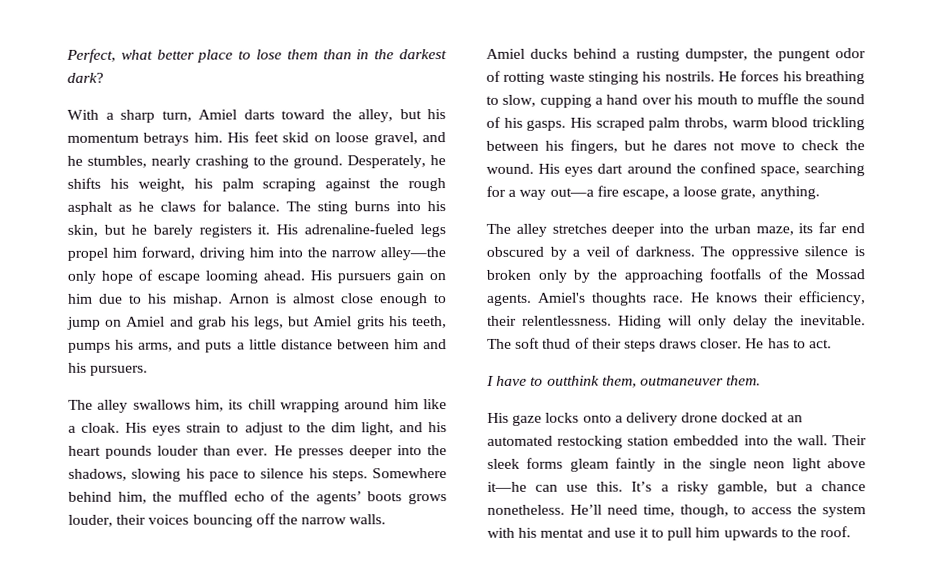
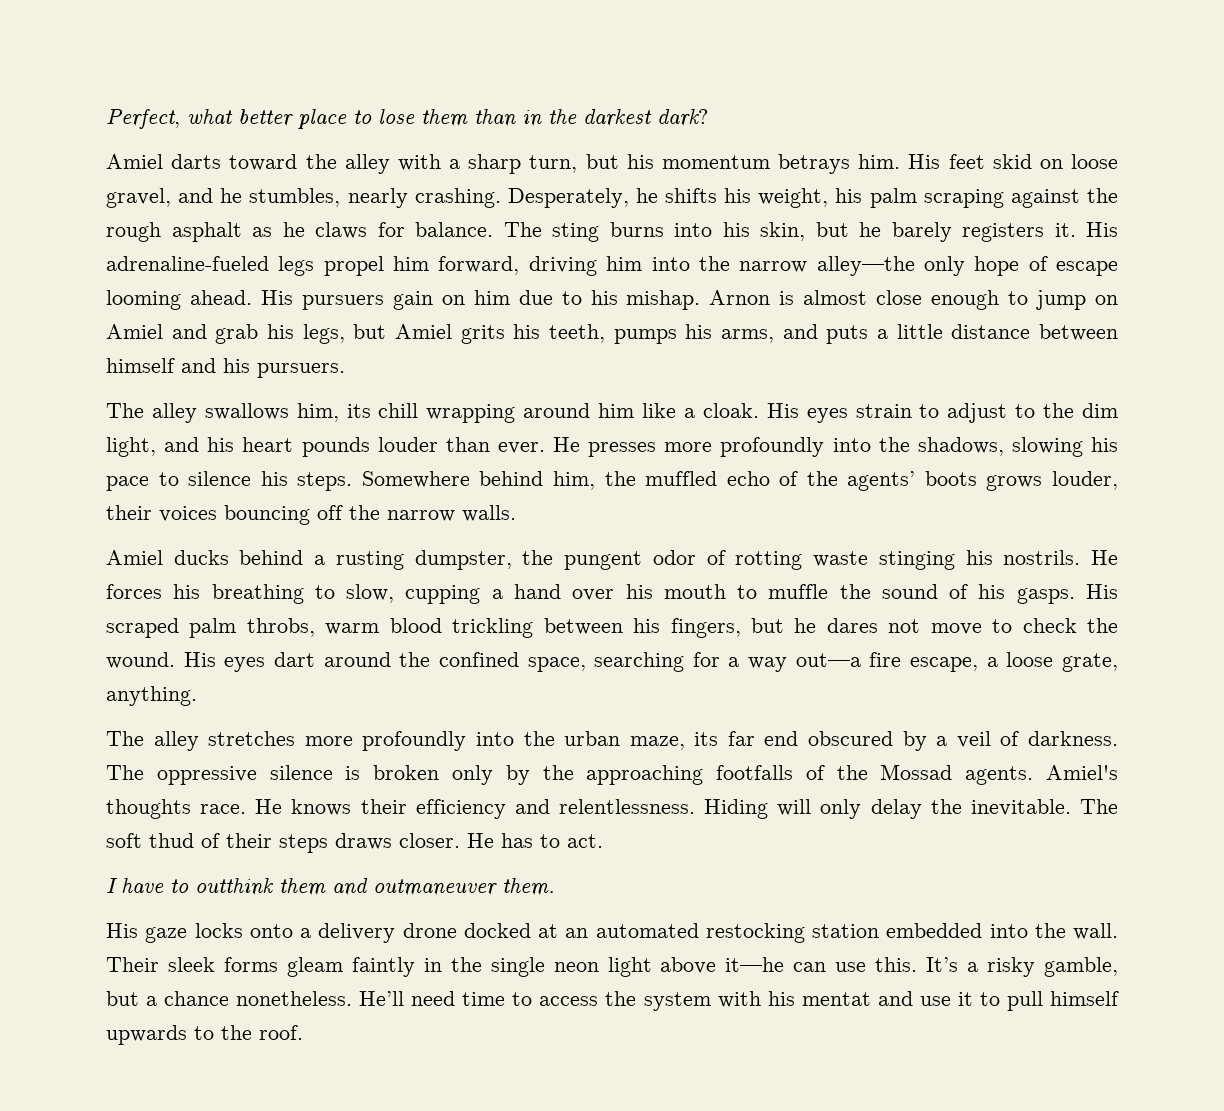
- With a sharp turn, Amiel darts toward the alley, but his momentum betrays him.
+ Amiel darts toward the alley with a sharp turn, but his momentum betrays him.
- His feet skid on loose gravel, and he stumbles, nearly crashing to the ground.
+ His feet skid on loose gravel, and he stumbles, nearly crashing.
- Arnon is almost close enough to jump on Amiel and grab his legs, but Amiel grits his teeth, pumps his arms, and puts a little distance between him and his pursuers.
+ Arnon is almost close enough to jump on Amiel and grab his legs, but Amiel grits his teeth, pumps his arms, and puts a little distance between himself and his pursuers.
- He presses deeper into the shadows, slowing his pace to silence his steps.
+ He presses more profoundly into the shadows, slowing his pace to silence his steps.
- The alley stretches deeper into the urban maze, its far end obscured by a veil of darkness.
+ The alley stretches more profoundly into the urban maze, its far end obscured by a veil of darkness.
- He knows their efficiency, their relentlessness.
+ He knows their efficiency and relentlessness.
- I have to outthink them, outmaneuver them.
+ I have to outthink them and outmaneuver them.
- He’ll need time, though, to access the system with his mentat and use it to pull him upwards to the roof.
+ He’ll need time to access the system with his mentat and use it to pull himself upwards to the roof.

